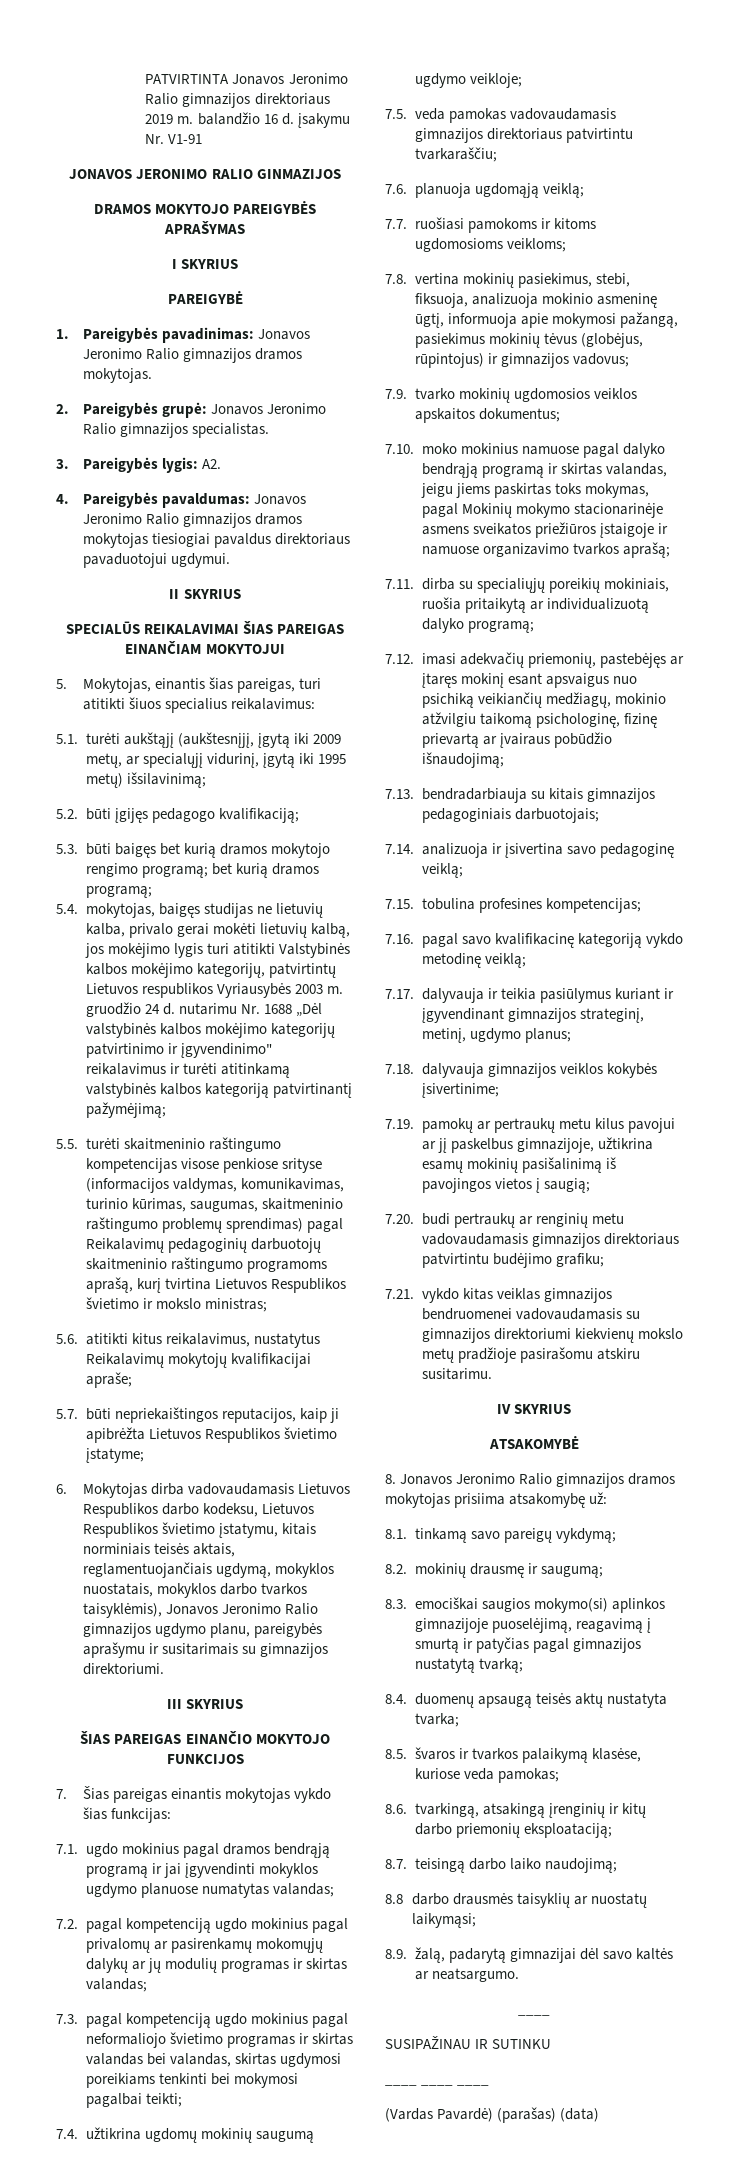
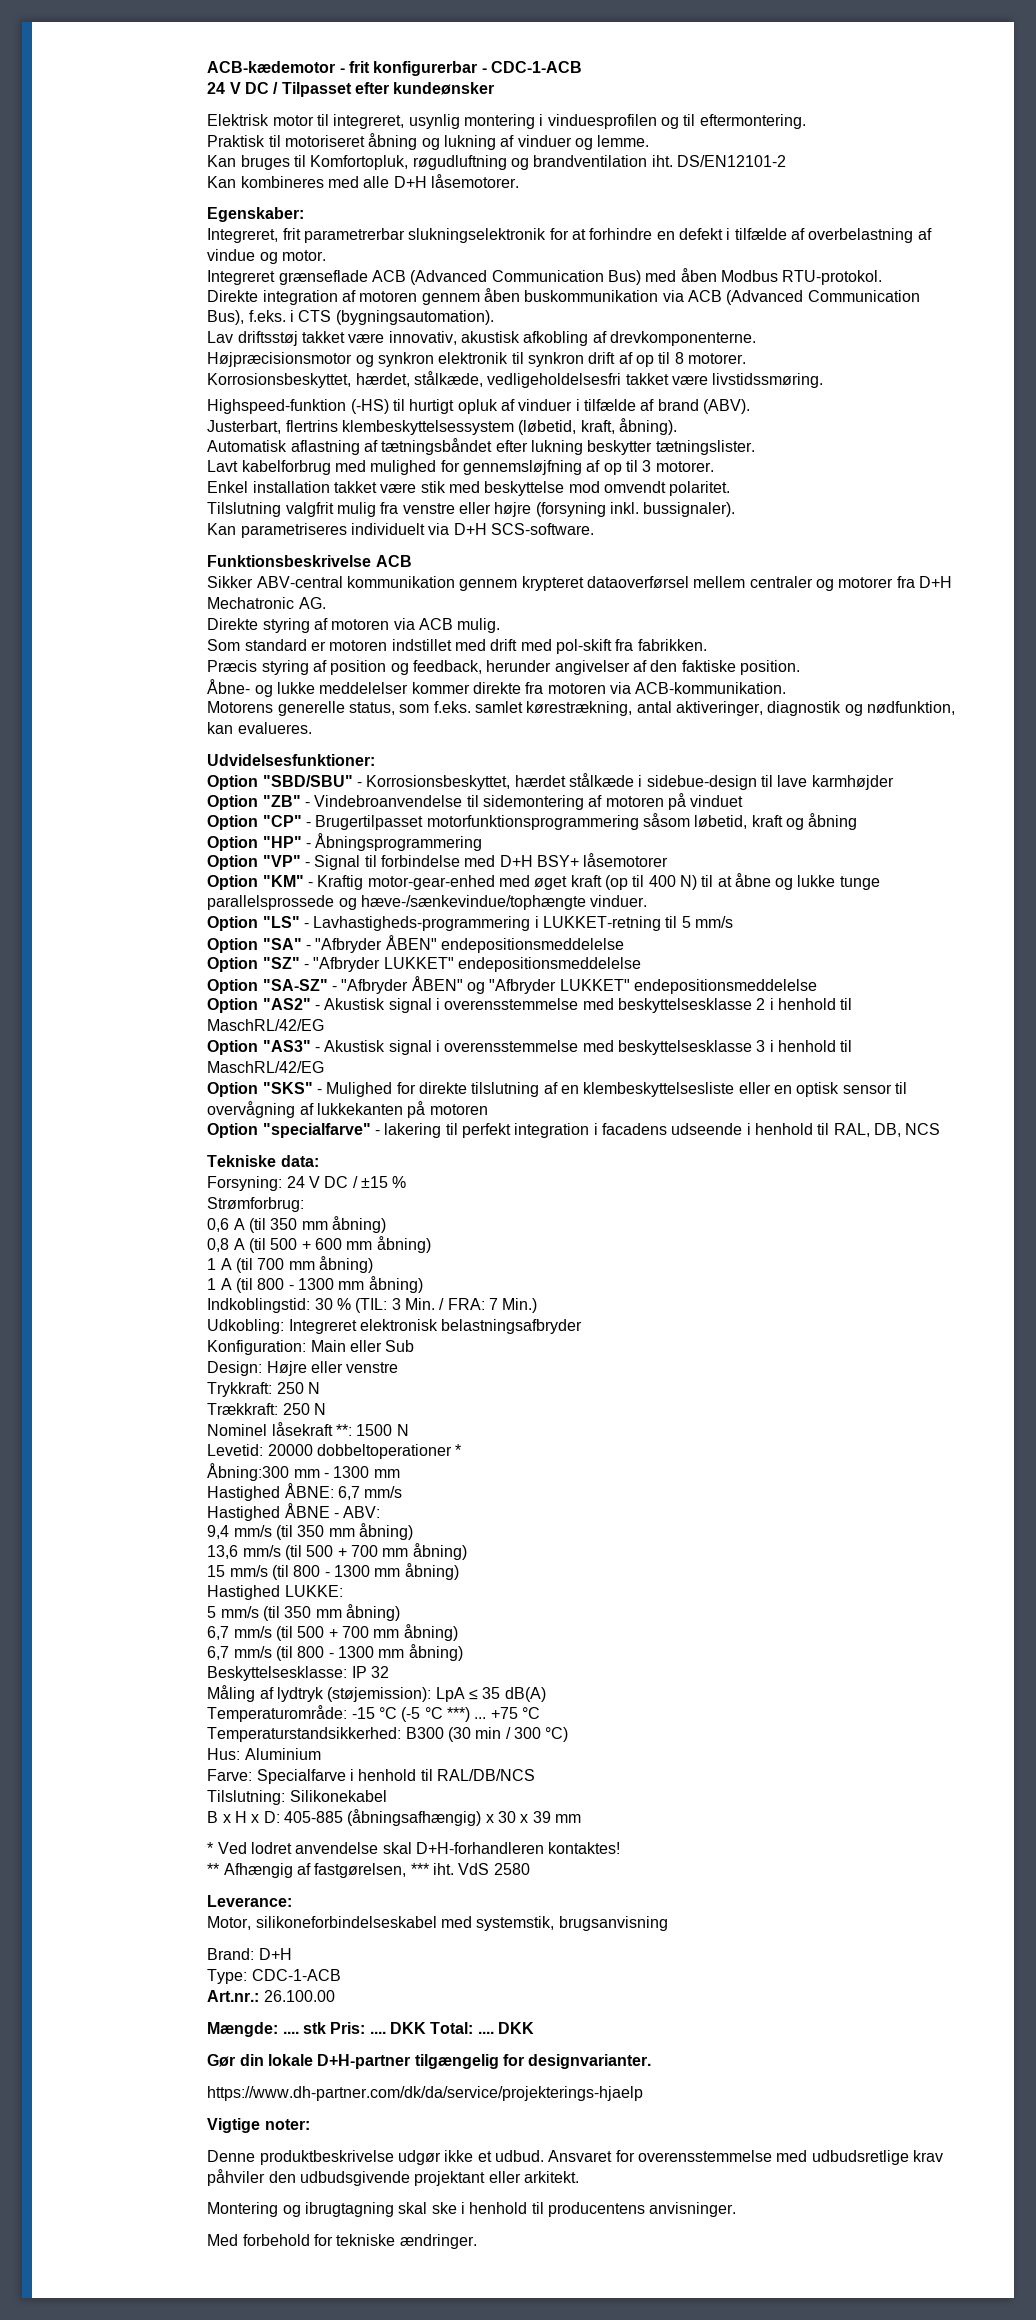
- PATVIRTINTA Jonavos Jeronimo Ralio gimnazijos direktoriaus 2019 m. balandžio 16 d. įsakymu Nr. V1-91
- JONAVOS JERONIMO RALIO GINMAZIJOS
- DRAMOS MOKYTOJO PAREIGYBĖS APRAŠYMAS
- I SKYRIUS
- PAREIGYBĖ
- 1. Pareigybės pavadinimas: Jonavos Jeronimo Ralio gimnazijos dramos mokytojas.
- 2. Pareigybės grupė: Jonavos Jeronimo Ralio gimnazijos specialistas.
- 3. Pareigybės lygis: A2.
- 4. Pareigybės pavaldumas: Jonavos Jeronimo Ralio gimnazijos dramos mokytojas tiesiogiai pavaldus direktoriaus pavaduotojui ugdymui.
- II SKYRIUS
- SPECIALŪS REIKALAVIMAI ŠIAS PAREIGAS EINANČIAM MOKYTOJUI
- 5. Mokytojas, einantis šias pareigas, turi atitikti šiuos specialius reikalavimus:
- 5.1. turėti aukštąjį (aukštesnįjį, įgytą iki 2009 metų, ar specialųjį vidurinį, įgytą iki 1995 metų) išsilavinimą;
- 5.2. būti įgijęs pedagogo kvalifikaciją;
- 5.3. būti baigęs bet kurią dramos mokytojo rengimo programą; bet kurią dramos programą;
- 5.4. mokytojas, baigęs studijas ne lietuvių kalba, privalo gerai mokėti lietuvių kalbą, jos mokėjimo lygis turi atitikti Valstybinės kalbos mokėjimo kategorijų, patvirtintų Lietuvos respublikos Vyriausybės 2003 m. gruodžio 24 d. nutarimu Nr. 1688 „Dėl valstybinės kalbos mokėjimo kategorijų patvirtinimo ir įgyvendinimo" reikalavimus ir turėti atitinkamą valstybinės kalbos kategoriją patvirtinantį pažymėjimą;
- 5.5. turėti skaitmeninio raštingumo kompetencijas visose penkiose srityse (informacijos valdymas, komunikavimas, turinio kūrimas, saugumas, skaitmeninio raštingumo problemų sprendimas) pagal Reikalavimų pedagoginių darbuotojų skaitmeninio raštingumo programoms aprašą, kurį tvirtina Lietuvos Respublikos švietimo ir mokslo ministras;
- 5.6. atitikti kitus reikalavimus, nustatytus Reikalavimų mokytojų kvalifikacijai apraše;
- 5.7. būti nepriekaištingos reputacijos, kaip ji apibrėžta Lietuvos Respublikos švietimo įstatyme;
- 6. Mokytojas dirba vadovaudamasis Lietuvos Respublikos darbo kodeksu, Lietuvos Respublikos švietimo įstatymu, kitais norminiais teisės aktais, reglamentuojančiais ugdymą, mokyklos nuostatais, mokyklos darbo tvarkos taisyklėmis), Jonavos Jeronimo Ralio gimnazijos ugdymo planu, pareigybės aprašymu ir susitarimais su gimnazijos direktoriumi.
- III SKYRIUS
- ŠIAS PAREIGAS EINANČIO MOKYTOJO FUNKCIJOS
- 7. Šias pareigas einantis mokytojas vykdo šias funkcijas:
- 7.1. ugdo mokinius pagal dramos bendrąją programą ir jai įgyvendinti mokyklos ugdymo planuose numatytas valandas;
- 7.2. pagal kompetenciją ugdo mokinius pagal privalomų ar pasirenkamų mokomųjų dalykų ar jų modulių programas ir skirtas valandas;
- 7.3. pagal kompetenciją ugdo mokinius pagal neformaliojo švietimo programas ir skirtas valandas bei valandas, skirtas ugdymosi poreikiams tenkinti bei mokymosi pagalbai teikti;
- 7.4. užtikrina ugdomų mokinių saugumą ugdymo veikloje;
- 7.5. veda pamokas vadovaudamasis gimnazijos direktoriaus patvirtintu tvarkaraščiu;
- 7.6. planuoja ugdomąją veiklą;
- 7.7. ruošiasi pamokoms ir kitoms ugdomosioms veikloms;
- 7.8. vertina mokinių pasiekimus, stebi, fiksuoja, analizuoja mokinio asmeninę ūgtį, informuoja apie mokymosi pažangą, pasiekimus mokinių tėvus (globėjus, rūpintojus) ir gimnazijos vadovus;
- 7.9. tvarko mokinių ugdomosios veiklos apskaitos dokumentus;
- 7.10. moko mokinius namuose pagal dalyko bendrąją programą ir skirtas valandas, jeigu jiems paskirtas toks mokymas, pagal Mokinių mokymo stacionarinėje asmens sveikatos priežiūros įstaigoje ir namuose organizavimo tvarkos aprašą;
- 7.11. dirba su specialiųjų poreikių mokiniais, ruošia pritaikytą ar individualizuotą dalyko programą;
- 7.12. imasi adekvačių priemonių, pastebėjęs ar įtaręs mokinį esant apsvaigus nuo psichiką veikiančių medžiagų, mokinio atžvilgiu taikomą psichologinę, fizinę prievartą ar įvairaus pobūdžio išnaudojimą;
- 7.13. bendradarbiauja su kitais gimnazijos pedagoginiais darbuotojais;
- 7.14. analizuoja ir įsivertina savo pedagoginę veiklą;
- 7.15. tobulina profesines kompetencijas;
- 7.16. pagal savo kvalifikacinę kategoriją vykdo metodinę veiklą;
- 7.17. dalyvauja ir teikia pasiūlymus kuriant ir įgyvendinant gimnazijos strateginį, metinį, ugdymo planus;
- 7.18. dalyvauja gimnazijos veiklos kokybės įsivertinime;
- 7.19. pamokų ar pertraukų metu kilus pavojui ar jį paskelbus gimnazijoje, užtikrina esamų mokinių pasišalinimą iš pavojingos vietos į saugią;
- 7.20. budi pertraukų ar renginių metu vadovaudamasis gimnazijos direktoriaus patvirtintu budėjimo grafiku;
- 7.21. vykdo kitas veiklas gimnazijos bendruomenei vadovaudamasis su gimnazijos direktoriumi kiekvienų mokslo metų pradžioje pasirašomu atskiru susitarimu.
- IV SKYRIUS
- ATSAKOMYBĖ
- 8. Jonavos Jeronimo Ralio gimnazijos dramos mokytojas prisiima atsakomybę už:
- 8.1. tinkamą savo pareigų vykdymą;
- 8.2. mokinių drausmę ir saugumą;
- 8.3. emociškai saugios mokymo(si) aplinkos gimnazijoje puoselėjimą, reagavimą į smurtą ir patyčias pagal gimnazijos nustatytą tvarką;
- 8.4. duomenų apsaugą teisės aktų nustatyta tvarka;
- 8.5. švaros ir tvarkos palaikymą klasėse, kuriose veda pamokas;
- 8.6. tvarkingą, atsakingą įrenginių ir kitų darbo priemonių eksploataciją;
- 8.7. teisingą darbo laiko naudojimą;
- 8.8 darbo drausmės taisyklių ar nuostatų laikymąsi;
- 8.9. žalą, padarytą gimnazijai dėl savo kaltės ar neatsargumo.
- ____
- SUSIPAŽINAU IR SUTINKU
- ____ ____ ____
- (Vardas Pavardė) (parašas) (data)
+ ACB-kædemotor - frit konfigurerbar - CDC-1-ACB
+ 24 V DC / Tilpasset efter kundeønsker
+ Elektrisk motor til integreret, usynlig montering i vinduesprofilen og til eftermontering.
+ Praktisk til motoriseret åbning og lukning af vinduer og lemme.
+ Kan bruges til Komfortopluk, røgudluftning og brandventilation iht. DS/EN12101-2
+ Kan kombineres med alle D+H låsemotorer.
+ Egenskaber:
+ Integreret, frit parametrerbar slukningselektronik for at forhindre en defekt i tilfælde af overbelastning af vindue og motor.
+ Integreret grænseflade ACB (Advanced Communication Bus) med åben Modbus RTU-protokol.
+ Direkte integration af motoren gennem åben buskommunikation via ACB (Advanced Communication Bus), f.eks. i CTS (bygningsautomation).
+ Lav driftsstøj takket være innovativ, akustisk afkobling af drevkomponenterne.
+ Højpræcisionsmotor og synkron elektronik til synkron drift af op til 8 motorer.
+ Korrosionsbeskyttet, hærdet, stålkæde, vedligeholdelsesfri takket være livstidssmøring.
+ Highspeed-funktion (-HS) til hurtigt opluk af vinduer i tilfælde af brand (ABV).
+ Justerbart, flertrins klembeskyttelsessystem (løbetid, kraft, åbning).
+ Automatisk aflastning af tætningsbåndet efter lukning beskytter tætningslister.
+ Lavt kabelforbrug med mulighed for gennemsløjfning af op til 3 motorer.
+ Enkel installation takket være stik med beskyttelse mod omvendt polaritet.
+ Tilslutning valgfrit mulig fra venstre eller højre (forsyning inkl. bussignaler).
+ Kan parametriseres individuelt via D+H SCS-software.
+ Funktionsbeskrivelse ACB
+ Sikker ABV-central kommunikation gennem krypteret dataoverførsel mellem centraler og motorer fra D+H Mechatronic AG.
+ Direkte styring af motoren via ACB mulig.
+ Som standard er motoren indstillet med drift med pol-skift fra fabrikken.
+ Præcis styring af position og feedback, herunder angivelser af den faktiske position.
+ Åbne- og lukke meddelelser kommer direkte fra motoren via ACB-kommunikation.
+ Motorens generelle status, som f.eks. samlet kørestrækning, antal aktiveringer, diagnostik og nødfunktion, kan evalueres.
+ Udvidelsesfunktioner:
+ Option "SBD/SBU" - Korrosionsbeskyttet, hærdet stålkæde i sidebue-design til lave karmhøjder
+ Option "ZB" - Vindebroanvendelse til sidemontering af motoren på vinduet
+ Option "CP" - Brugertilpasset motorfunktionsprogrammering såsom løbetid, kraft og åbning
+ Option "HP" - Åbningsprogrammering
+ Option "VP" - Signal til forbindelse med D+H BSY+ låsemotorer
+ Option "KM" - Kraftig motor-gear-enhed med øget kraft (op til 400 N) til at åbne og lukke tunge parallelsprossede og hæve-/sænkevindue/tophængte vinduer.
+ Option "LS" - Lavhastigheds-programmering i LUKKET-retning til 5 mm/s
+ Option "SA" - "Afbryder ÅBEN" endepositionsmeddelelse
+ Option "SZ" - "Afbryder LUKKET" endepositionsmeddelelse
+ Option "SA-SZ" - "Afbryder ÅBEN" og "Afbryder LUKKET" endepositionsmeddelelse
+ Option "AS2" - Akustisk signal i overensstemmelse med beskyttelsesklasse 2 i henhold til MaschRL/42/EG
+ Option "AS3" - Akustisk signal i overensstemmelse med beskyttelsesklasse 3 i henhold til MaschRL/42/EG
+ Option "SKS" - Mulighed for direkte tilslutning af en klembeskyttelsesliste eller en optisk sensor til overvågning af lukkekanten på motoren
+ Option "specialfarve" - lakering til perfekt integration i facadens udseende i henhold til RAL, DB, NCS
+ Tekniske data:
+ Forsyning: 24 V DC / ±15 %
+ Strømforbrug:
+ 0,6 A (til 350 mm åbning)
+ 0,8 A (til 500 + 600 mm åbning)
+ 1 A (til 700 mm åbning)
+ 1 A (til 800 - 1300 mm åbning)
+ Indkoblingstid: 30 % (TIL: 3 Min. / FRA: 7 Min.)
+ Udkobling: Integreret elektronisk belastningsafbryder
+ Konfiguration: Main eller Sub
+ Design: Højre eller venstre
+ Trykkraft: 250 N
+ Trækkraft: 250 N
+ Nominel låsekraft **: 1500 N
+ Levetid: 20000 dobbeltoperationer *
+ Åbning:300 mm - 1300 mm
+ Hastighed ÅBNE: 6,7 mm/s
+ Hastighed ÅBNE - ABV:
+ 9,4 mm/s (til 350 mm åbning)
+ 13,6 mm/s (til 500 + 700 mm åbning)
+ 15 mm/s (til 800 - 1300 mm åbning)
+ Hastighed LUKKE:
+ 5 mm/s (til 350 mm åbning)
+ 6,7 mm/s (til 500 + 700 mm åbning)
+ 6,7 mm/s (til 800 - 1300 mm åbning)
+ Beskyttelsesklasse: IP 32
+ Måling af lydtryk (støjemission): LpA ≤ 35 dB(A)
+ Temperaturområde: -15 °C (-5 °C ***) ... +75 °C
+ Temperaturstandsikkerhed: B300 (30 min / 300 °C)
+ Hus: Aluminium
+ Farve: Specialfarve i henhold til RAL/DB/NCS
+ Tilslutning: Silikonekabel
+ B x H x D: 405-885 (åbningsafhængig) x 30 x 39 mm
+ * Ved lodret anvendelse skal D+H-forhandleren kontaktes!
+ ** Afhængig af fastgørelsen, *** iht. VdS 2580
+ Leverance:
+ Motor, silikoneforbindelseskabel med systemstik, brugsanvisning
+ Brand: D+H
+ Type: CDC-1-ACB
+ Art.nr.: 26.100.00
+ Mængde: .... stk Pris: .... DKK Total: .... DKK
+ Gør din lokale D+H-partner tilgængelig for designvarianter.
+ https://www.dh-partner.com/dk/da/service/projekterings-hjaelp
+ Vigtige noter:
+ Denne produktbeskrivelse udgør ikke et udbud. Ansvaret for overensstemmelse med udbudsretlige krav påhviler den udbudsgivende projektant eller arkitekt.
+ Montering og ibrugtagning skal ske i henhold til producentens anvisninger.
+ Med forbehold for tekniske ændringer.

